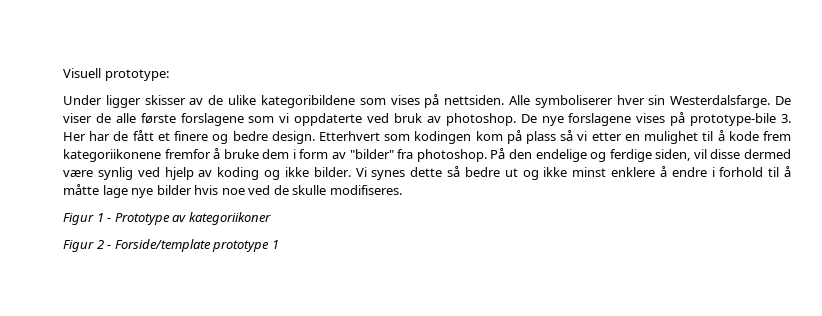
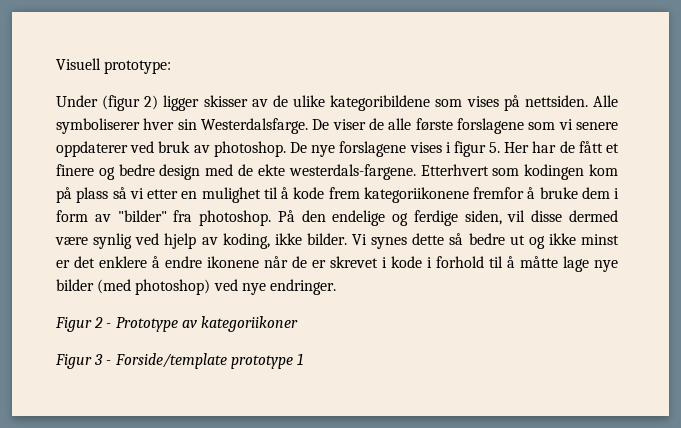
- Under ligger skisser av de ulike kategoribildene som vises på nettsiden.
+ Under (figur 2) ligger skisser av de ulike kategoribildene som vises på nettsiden.
- De viser de alle første forslagene som vi oppdaterte ved bruk av photoshop.
+ De viser de alle første forslagene som vi senere oppdaterer ved bruk av photoshop.
- De nye forslagene vises på prototype-bile 3. Her har de fått et finere og bedre design.
+ De nye forslagene vises i figur 5. Her har de fått et finere og bedre design med de ekte westerdals-fargene.
- På den endelige og ferdige siden, vil disse dermed være synlig ved hjelp av koding og ikke bilder.
+ På den endelige og ferdige siden, vil disse dermed være synlig ved hjelp av koding, ikke bilder.
- Vi synes dette så bedre ut og ikke minst enklere å endre i forhold til å måtte lage nye bilder hvis noe ved de skulle modifiseres.
- Figur 1 - Prototype av kategoriikoner
+ Vi synes dette så bedre ut og ikke minst er det enklere å endre ikonene når de er skrevet i kode i forhold til å måtte lage nye bilder (med photoshop) ved nye endringer.
+ Figur 2 - Prototype av kategoriikoner
- Figur 2 - Forside/template prototype 1
+ Figur 3 - Forside/template prototype 1

